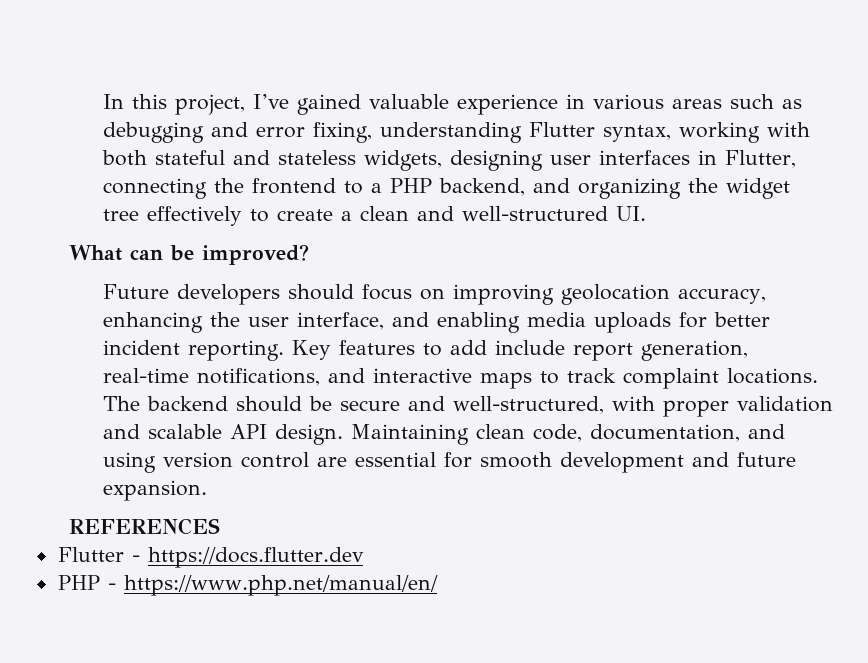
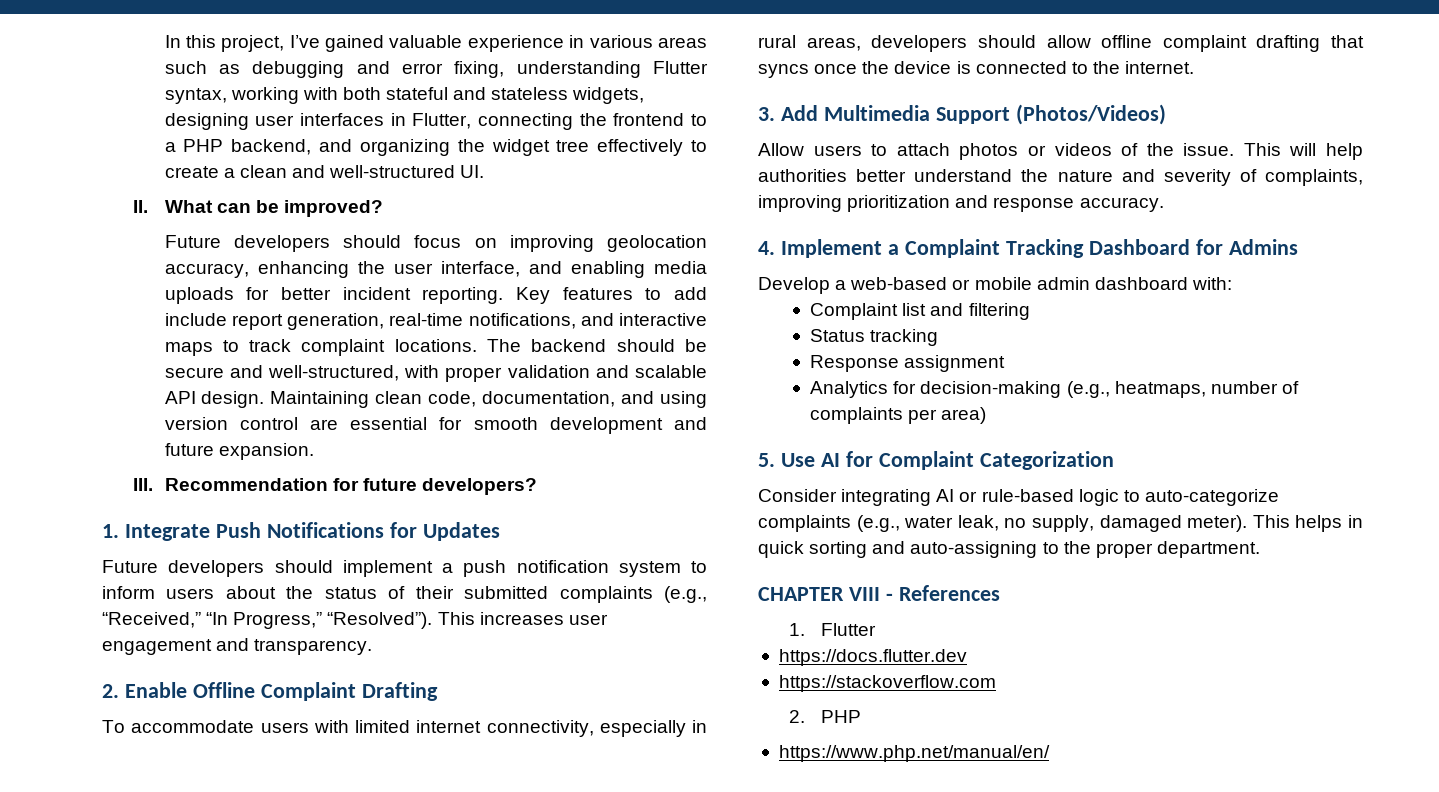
- What can be improved?
+ II. What can be improved?
- REFERENCES
- Flutter - https://docs.flutter.dev
+ III. Recommendation for future developers?
+ 1. Integrate Push Notifications for Updates
+ Future developers should implement a push notification system to inform users about the status of their submitted complaints (e.g., “Received,” “In Progress,” “Resolved”). This increases user engagement and transparency.
+ 2. Enable Offline Complaint Drafting
+ To accommodate users with limited internet connectivity, especially in rural areas, developers should allow offline complaint drafting that syncs once the device is connected to the internet.
+ 3. Add Multimedia Support (Photos/Videos)
+ Allow users to attach photos or videos of the issue. This will help authorities better understand the nature and severity of complaints, improving prioritization and response accuracy.
+ 4. Implement a Complaint Tracking Dashboard for Admins
+ Develop a web-based or mobile admin dashboard with:
+ Complaint list and filtering
+ Status tracking
+ Response assignment
+ Analytics for decision-making (e.g., heatmaps, number of complaints per area)
+ 5. Use AI for Complaint Categorization
+ Consider integrating AI or rule-based logic to auto-categorize complaints (e.g., water leak, no supply, damaged meter). This helps in quick sorting and auto-assigning to the proper department.
+ CHAPTER VIII - References
+ 1. Flutter
+ https://docs.flutter.dev
- PHP - https://www.php.net/manual/en/
+ https://stackoverflow.com
+ 2. PHP
+ https://www.php.net/manual/en/

